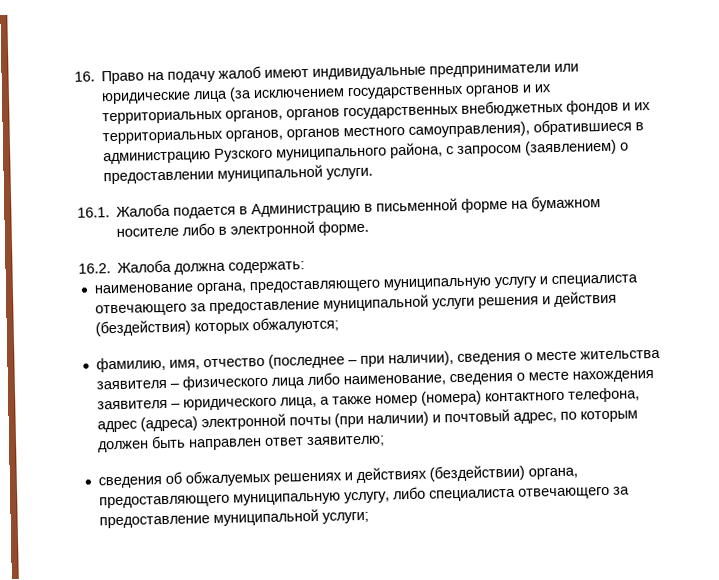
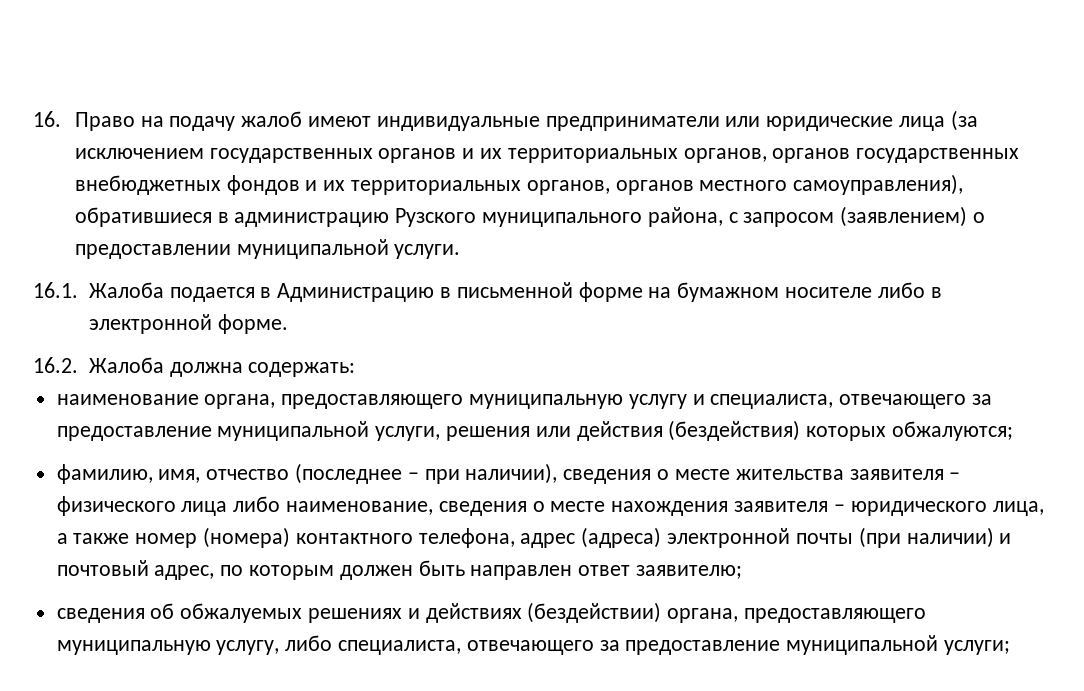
- наименование органа, предоставляющего муниципальную услугу и специалиста отвечающего за предоставление муниципальной услуги решения и действия (бездействия) которых обжалуются;
+ наименование органа, предоставляющего муниципальную услугу и специалиста, отвечающего за предоставление муниципальной услуги, решения или действия (бездействия) которых обжалуются;
- сведения об обжалуемых решениях и действиях (бездействии) органа, предоставляющего муниципальную услугу, либо специалиста отвечающего за предоставление муниципальной услуги;
+ сведения об обжалуемых решениях и действиях (бездействии) органа, предоставляющего муниципальную услугу, либо специалиста, отвечающего за предоставление муниципальной услуги;

